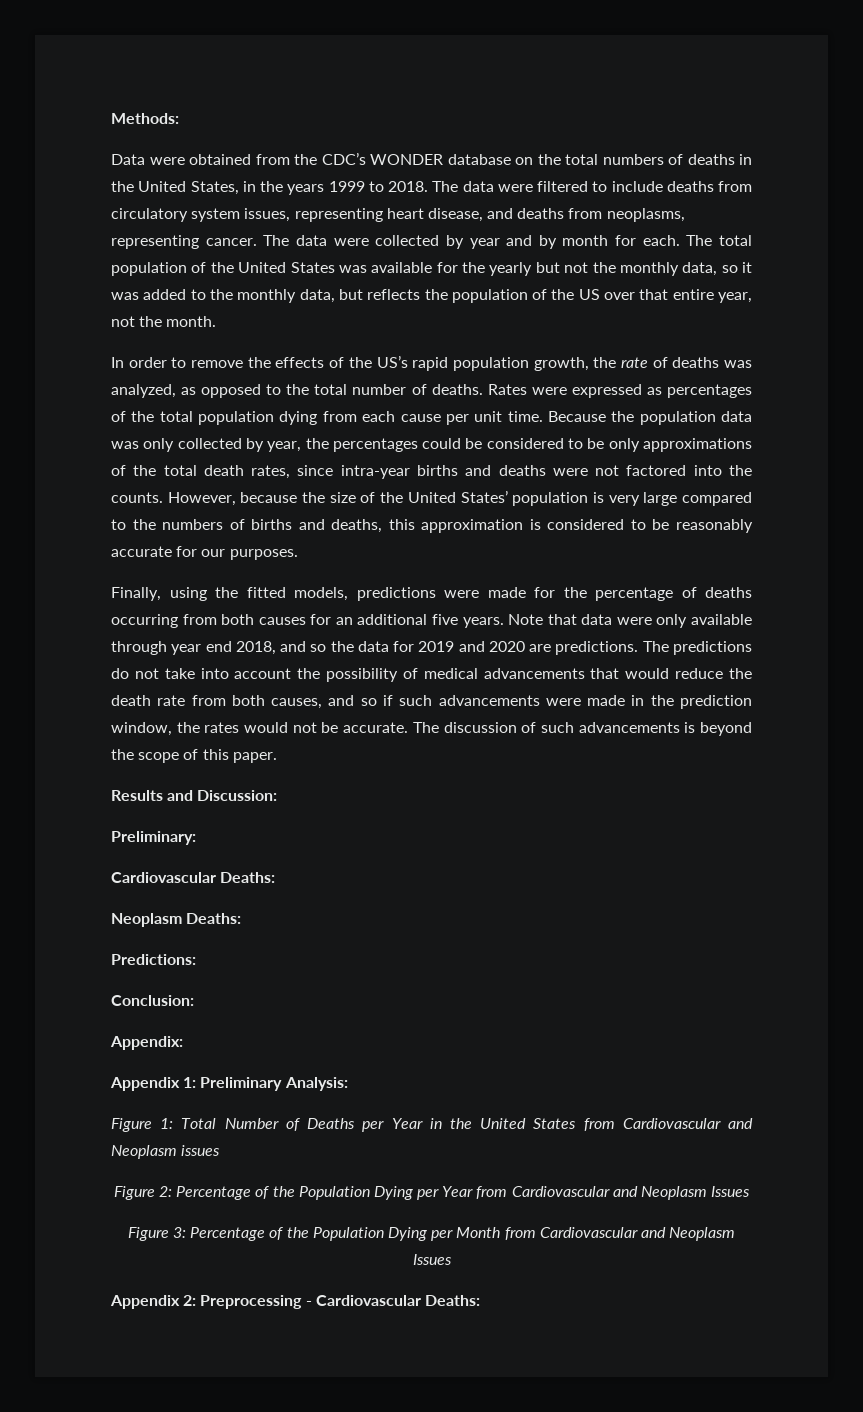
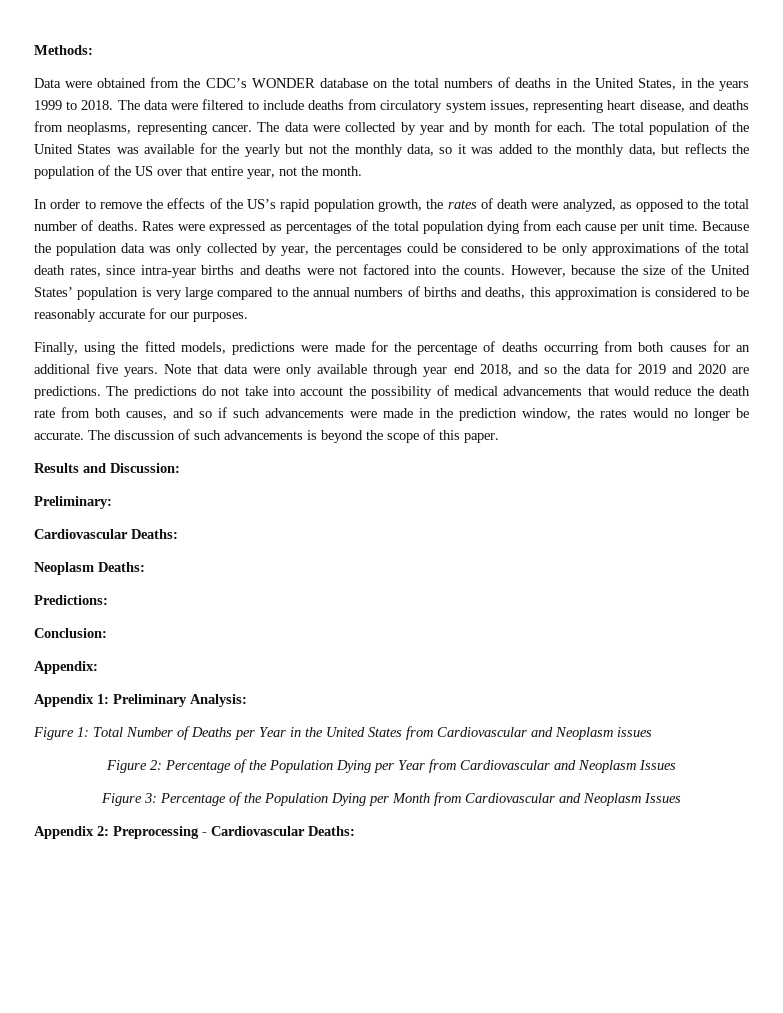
- In order to remove the effects of the US’s rapid population growth, the rate of deaths was analyzed, as opposed to the total number of deaths.
+ In order to remove the effects of the US’s rapid population growth, the rates of death were analyzed, as opposed to the total number of deaths.
- However, because the size of the United States’ population is very large compared to the numbers of births and deaths, this approximation is considered to be reasonably accurate for our purposes.
+ However, because the size of the United States’ population is very large compared to the annual numbers of births and deaths, this approximation is considered to be reasonably accurate for our purposes.
- The predictions do not take into account the possibility of medical advancements that would reduce the death rate from both causes, and so if such advancements were made in the prediction window, the rates would not be accurate.
+ The predictions do not take into account the possibility of medical advancements that would reduce the death rate from both causes, and so if such advancements were made in the prediction window, the rates would no longer be accurate.

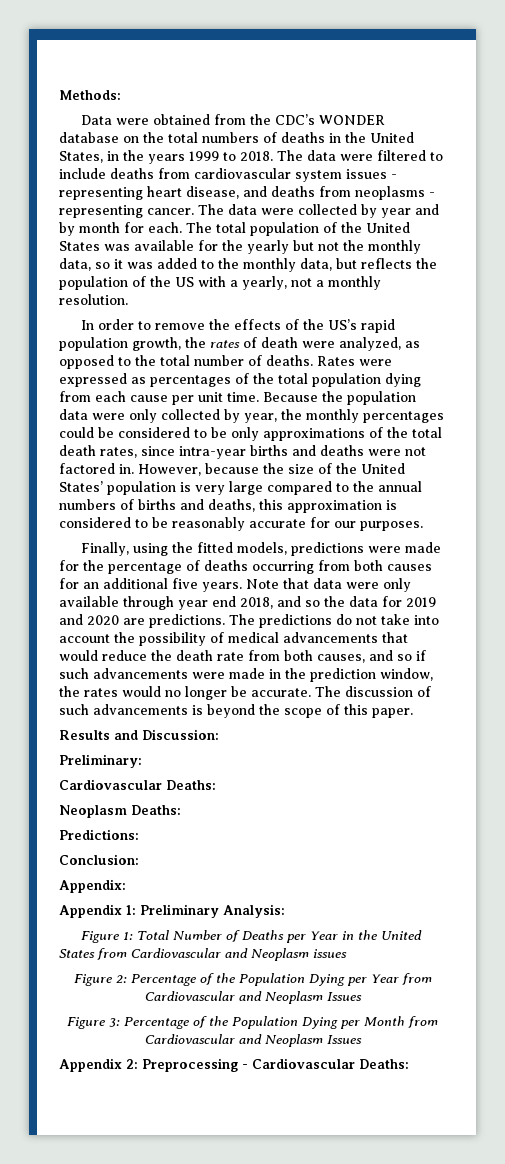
- The data were filtered to include deaths from circulatory system issues, representing heart disease, and deaths from neoplasms, representing cancer.
+ The data were filtered to include deaths from cardiovascular system issues - representing heart disease, and deaths from neoplasms - representing cancer.
- The total population of the United States was available for the yearly but not the monthly data, so it was added to the monthly data, but reflects the population of the US over that entire year, not the month.
+ The total population of the United States was available for the yearly but not the monthly data, so it was added to the monthly data, but reflects the population of the US with a yearly, not a monthly resolution.
- Because the population data was only collected by year, the percentages could be considered to be only approximations of the total death rates, since intra-year births and deaths were not factored into the counts.
+ Because the population data were only collected by year, the monthly percentages could be considered to be only approximations of the total death rates, since intra-year births and deaths were not factored in.

